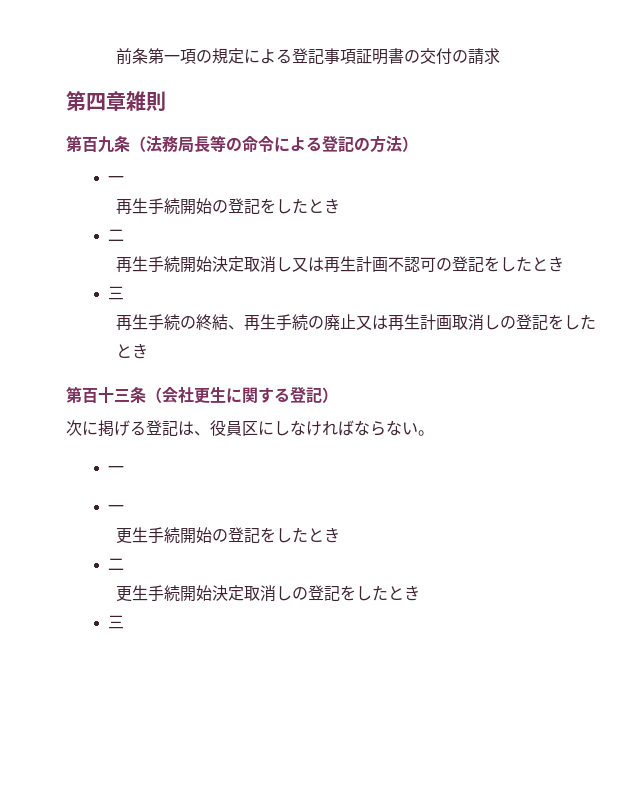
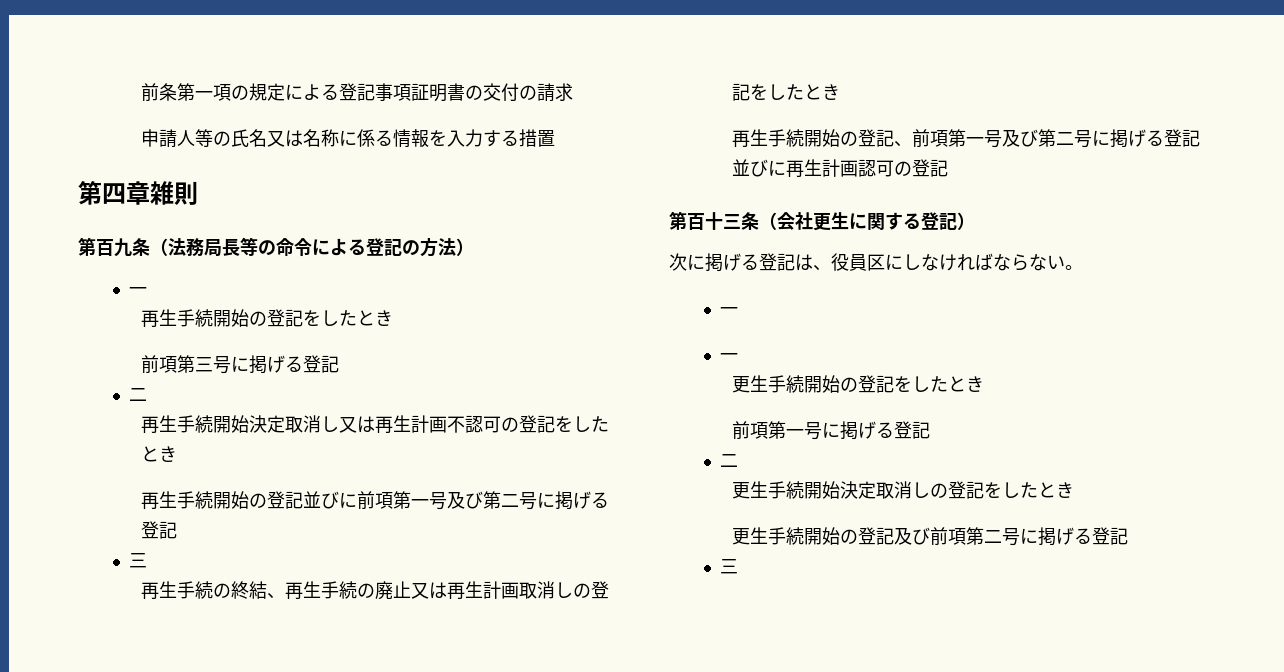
+ 申請人等の氏名又は名称に係る情報を入力する措置
+ 前項第三号に掲げる登記
+ 再生手続開始の登記並びに前項第一号及び第二号に掲げる登記
+ 再生手続開始の登記、前項第一号及び第二号に掲げる登記並びに再生計画認可の登記
+ 前項第一号に掲げる登記
+ 更生手続開始の登記及び前項第二号に掲げる登記

